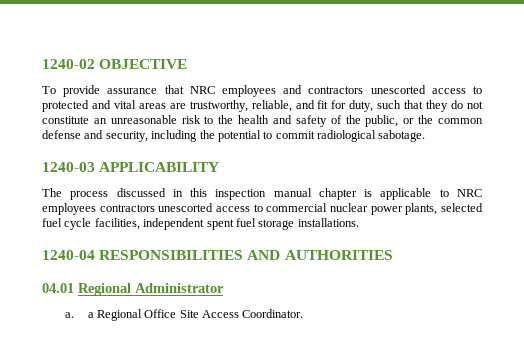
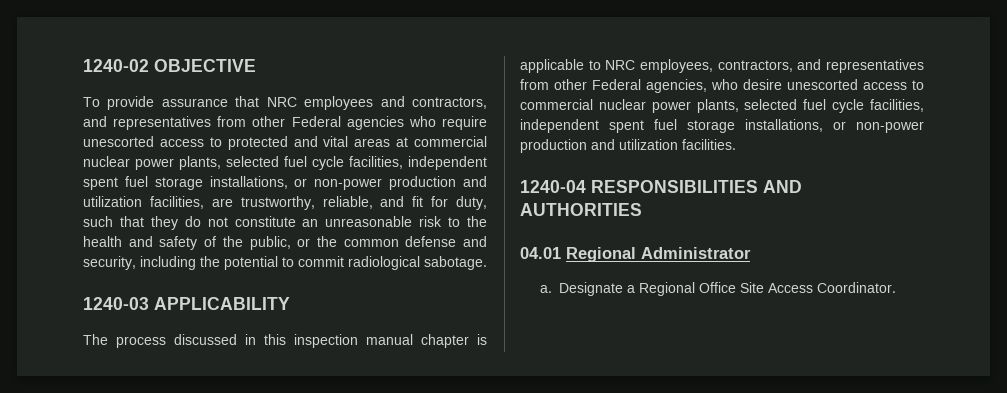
- To provide assurance that NRC employees and contractors unescorted access to protected and vital areas are trustworthy, reliable, and fit for duty, such that they do not constitute an unreasonable risk to the health and safety of the public, or the common defense and security, including the potential to commit radiological sabotage.
+ To provide assurance that NRC employees and contractors, and representatives from other Federal agencies who require unescorted access to protected and vital areas at commercial nuclear power plants, selected fuel cycle facilities, independent spent fuel storage installations, or non-power production and utilization facilities, are trustworthy, reliable, and fit for duty, such that they do not constitute an unreasonable risk to the health and safety of the public, or the common defense and security, including the potential to commit radiological sabotage.
- The process discussed in this inspection manual chapter is applicable to NRC employees contractors unescorted access to commercial nuclear power plants, selected fuel cycle facilities, independent spent fuel storage installations.
+ The process discussed in this inspection manual chapter is applicable to NRC employees, contractors, and representatives from other Federal agencies, who desire unescorted access to commercial nuclear power plants, selected fuel cycle facilities, independent spent fuel storage installations, or non-power production and utilization facilities.
- a. a Regional Office Site Access Coordinator.
+ a. Designate a Regional Office Site Access Coordinator.

